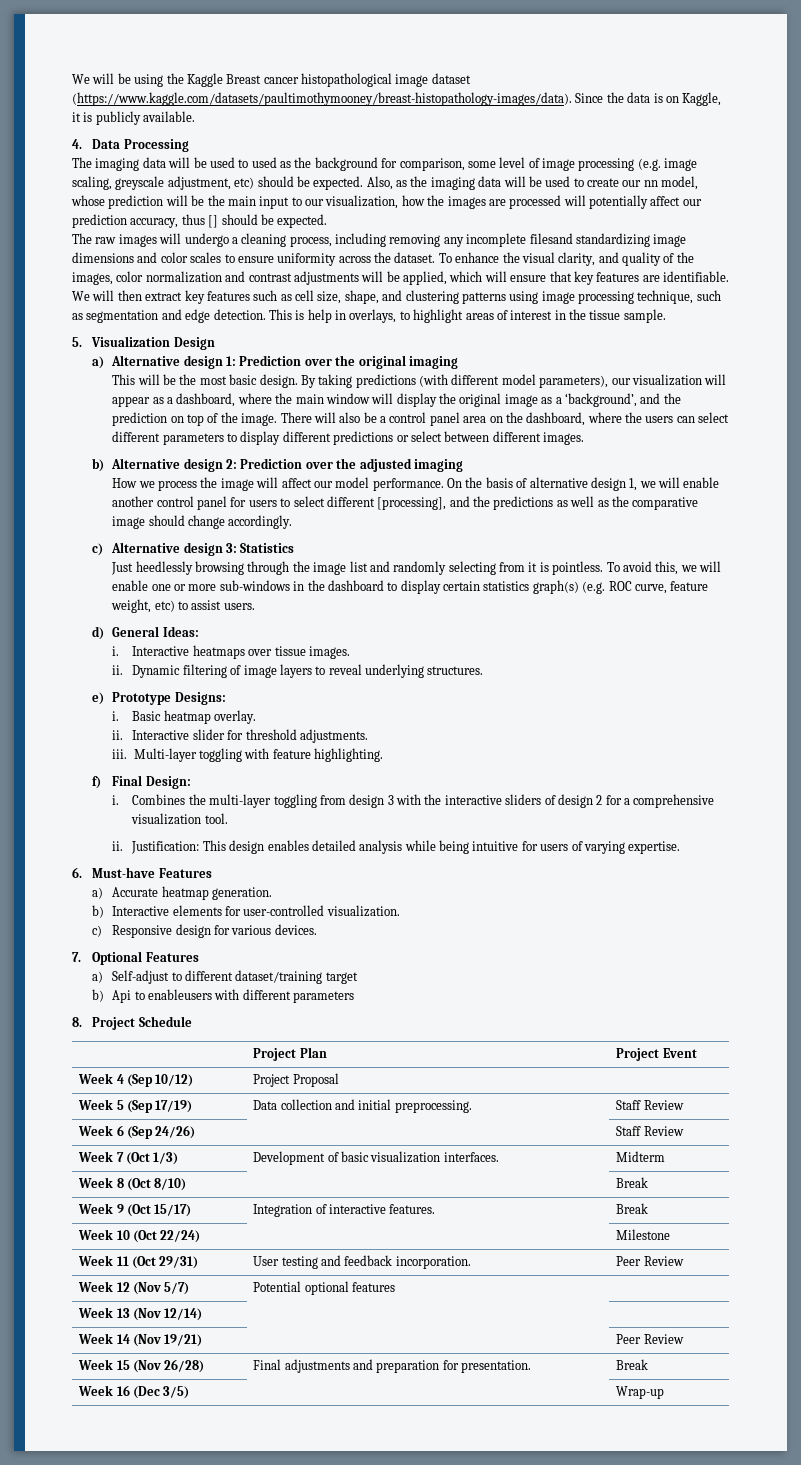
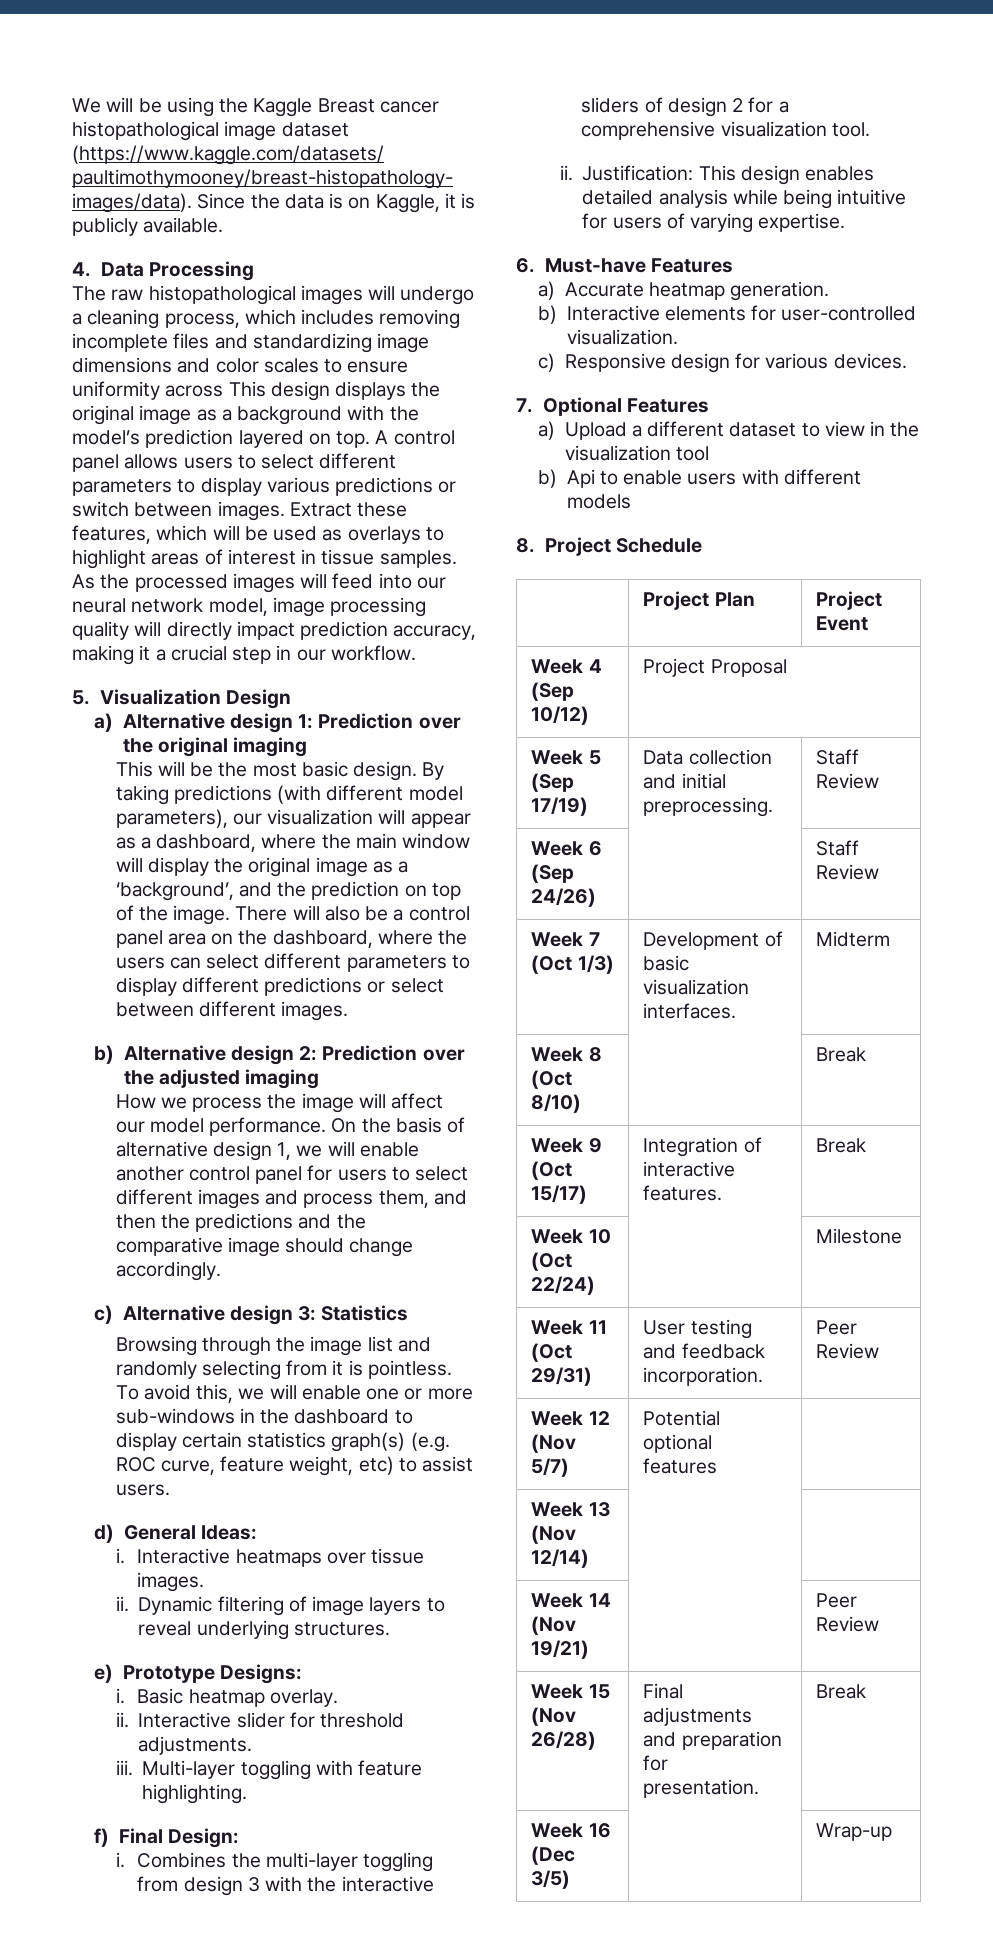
- The imaging data will be used to used as the background for comparison, some level of image processing (e.g. image scaling, greyscale adjustment, etc) should be expected. Also, as the imaging data will be used to create our nn model, whose prediction will be the main input to our visualization, how the images are processed will potentially affect our prediction accuracy, thus [] should be expected.
- The raw images will undergo a cleaning process, including removing any incomplete filesand standardizing image dimensions and color scales to ensure uniformity across the dataset. To enhance the visual clarity, and quality of the images, color normalization and contrast adjustments will be applied, which will ensure that key features are identifiable. We will then extract key features such as cell size, shape, and clustering patterns using image processing technique, such as segmentation and edge detection. This is help in overlays, to highlight areas of interest in the tissue sample.
+ The raw histopathological images will undergo a cleaning process, which includes removing incomplete files and standardizing image dimensions and color scales to ensure uniformity across This design displays the original image as a background with the model’s prediction layered on top. A control panel allows users to select different parameters to display various predictions or switch between images. Extract these features, which will be used as overlays to highlight areas of interest in tissue samples. As the processed images will feed into our neural network model, image processing quality will directly impact prediction accuracy, making it a crucial step in our workflow.
- On the basis of alternative design 1, we will enable another control panel for users to select different [processing], and the predictions as well as the comparative image should change accordingly.
+ On the basis of alternative design 1, we will enable another control panel for users to select different images and process them, and then the predictions and the comparative image should change accordingly.
- Just heedlessly browsing through the image list and randomly selecting from it is pointless.
+ Browsing through the image list and randomly selecting from it is pointless.
- a) Self-adjust to different dataset/training target
+ a) Upload a different dataset to view in the visualization tool
- b) Api to enableusers with different parameters
+ b) Api to enable users with different models

